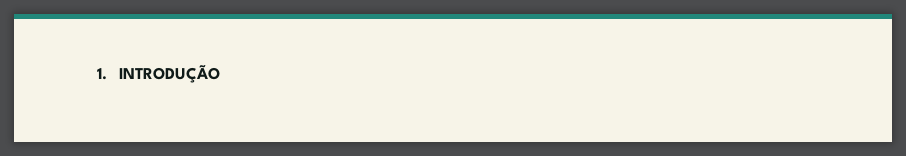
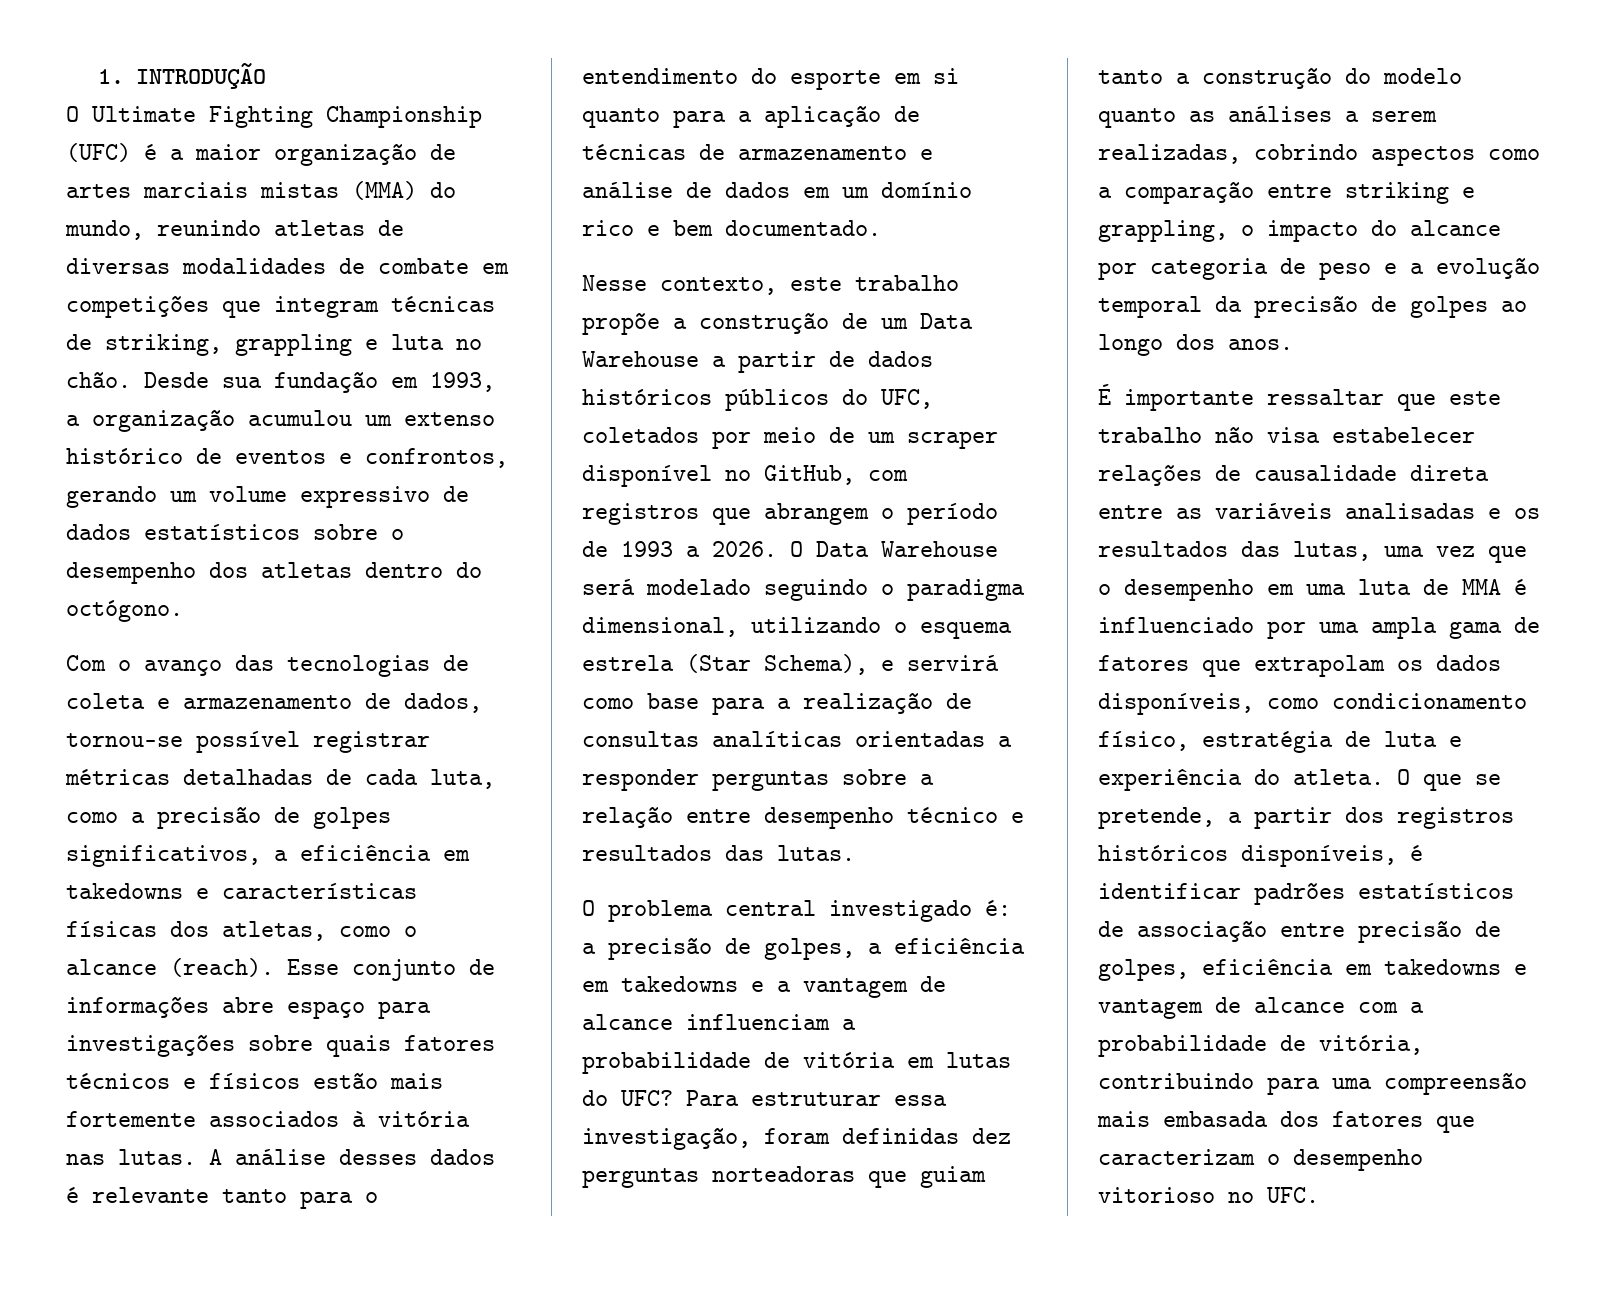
+ O Ultimate Fighting Championship (UFC) é a maior organização de artes marciais mistas (MMA) do mundo, reunindo atletas de diversas modalidades de combate em competições que integram técnicas de striking, grappling e luta no chão. Desde sua fundação em 1993, a organização acumulou um extenso histórico de eventos e confrontos, gerando um volume expressivo de dados estatísticos sobre o desempenho dos atletas dentro do octógono.
+ Com o avanço das tecnologias de coleta e armazenamento de dados, tornou-se possível registrar métricas detalhadas de cada luta, como a precisão de golpes significativos, a eficiência em takedowns e características físicas dos atletas, como o alcance (reach). Esse conjunto de informações abre espaço para investigações sobre quais fatores técnicos e físicos estão mais fortemente associados à vitória nas lutas. A análise desses dados é relevante tanto para o entendimento do esporte em si quanto para a aplicação de técnicas de armazenamento e análise de dados em um domínio rico e bem documentado.
+ Nesse contexto, este trabalho propõe a construção de um Data Warehouse a partir de dados históricos públicos do UFC, coletados por meio de um scraper disponível no GitHub, com registros que abrangem o período de 1993 a 2026. O Data Warehouse será modelado seguindo o paradigma dimensional, utilizando o esquema estrela (Star Schema), e servirá como base para a realização de consultas analíticas orientadas a responder perguntas sobre a relação entre desempenho técnico e resultados das lutas.
+ O problema central investigado é: a precisão de golpes, a eficiência em takedowns e a vantagem de alcance influenciam a probabilidade de vitória em lutas do UFC? Para estruturar essa investigação, foram definidas dez perguntas norteadoras que guiam tanto a construção do modelo quanto as análises a serem realizadas, cobrindo aspectos como a comparação entre striking e grappling, o impacto do alcance por categoria de peso e a evolução temporal da precisão de golpes ao longo dos anos.
+ É importante ressaltar que este trabalho não visa estabelecer relações de causalidade direta entre as variáveis analisadas e os resultados das lutas, uma vez que o desempenho em uma luta de MMA é influenciado por uma ampla gama de fatores que extrapolam os dados disponíveis, como condicionamento físico, estratégia de luta e experiência do atleta. O que se pretende, a partir dos registros históricos disponíveis, é identificar padrões estatísticos de associação entre precisão de golpes, eficiência em takedowns e vantagem de alcance com a probabilidade de vitória, contribuindo para uma compreensão mais embasada dos fatores que caracterizam o desempenho vitorioso no UFC.

